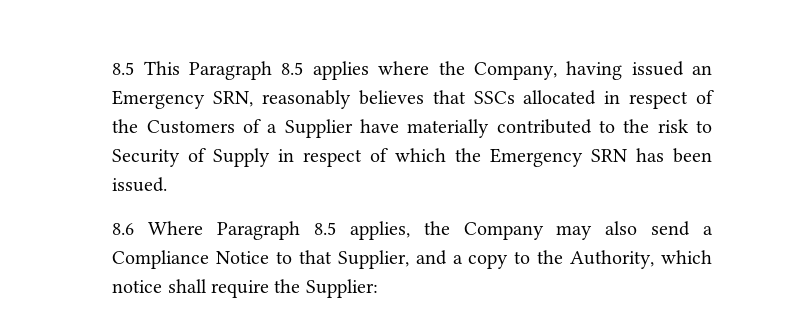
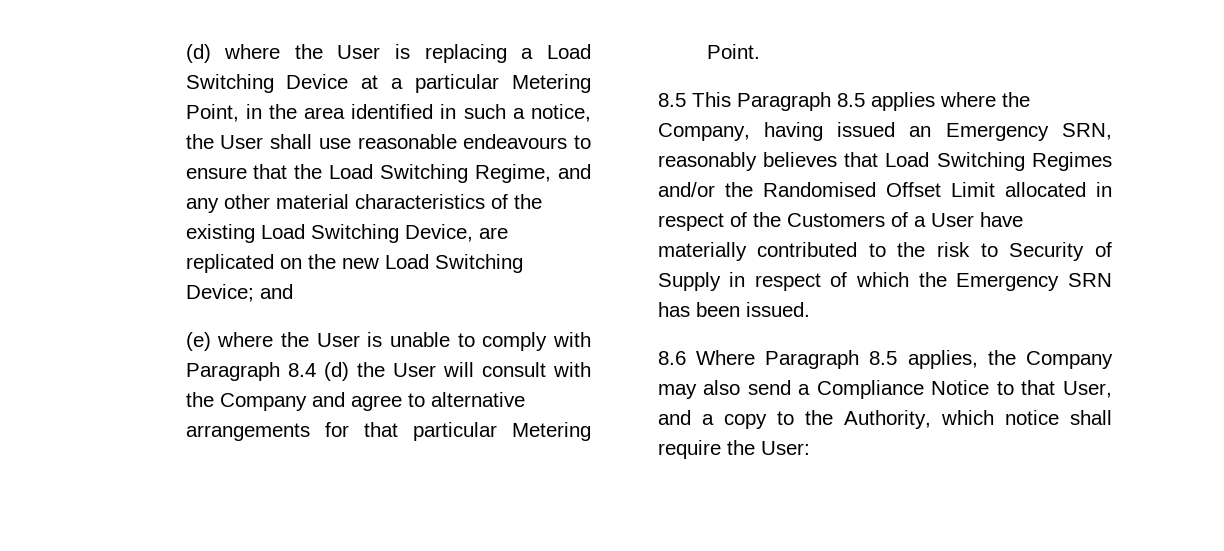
+ (d) where the User is replacing a Load Switching Device at a particular Metering Point, in the area identified in such a notice, the User shall use reasonable endeavours to ensure that the Load Switching Regime, and any other material characteristics of the existing Load Switching Device, are replicated on the new Load Switching Device; and
+ (e) where the User is unable to comply with Paragraph 8.4 (d) the User will consult with the Company and agree to alternative arrangements for that particular Metering Point.
- 8.5 This Paragraph 8.5 applies where the Company, having issued an Emergency SRN, reasonably believes that SSCs allocated in respect of the Customers of a Supplier have materially contributed to the risk to Security of Supply in respect of which the Emergency SRN has been issued.
+ 8.5 This Paragraph 8.5 applies where the Company, having issued an Emergency SRN, reasonably believes that Load Switching Regimes and/or the Randomised Offset Limit allocated in respect of the Customers of a User have materially contributed to the risk to Security of Supply in respect of which the Emergency SRN has been issued.
- 8.6 Where Paragraph 8.5 applies, the Company may also send a Compliance Notice to that Supplier, and a copy to the Authority, which notice shall require the Supplier:
+ 8.6 Where Paragraph 8.5 applies, the Company may also send a Compliance Notice to that User, and a copy to the Authority, which notice shall require the User:

